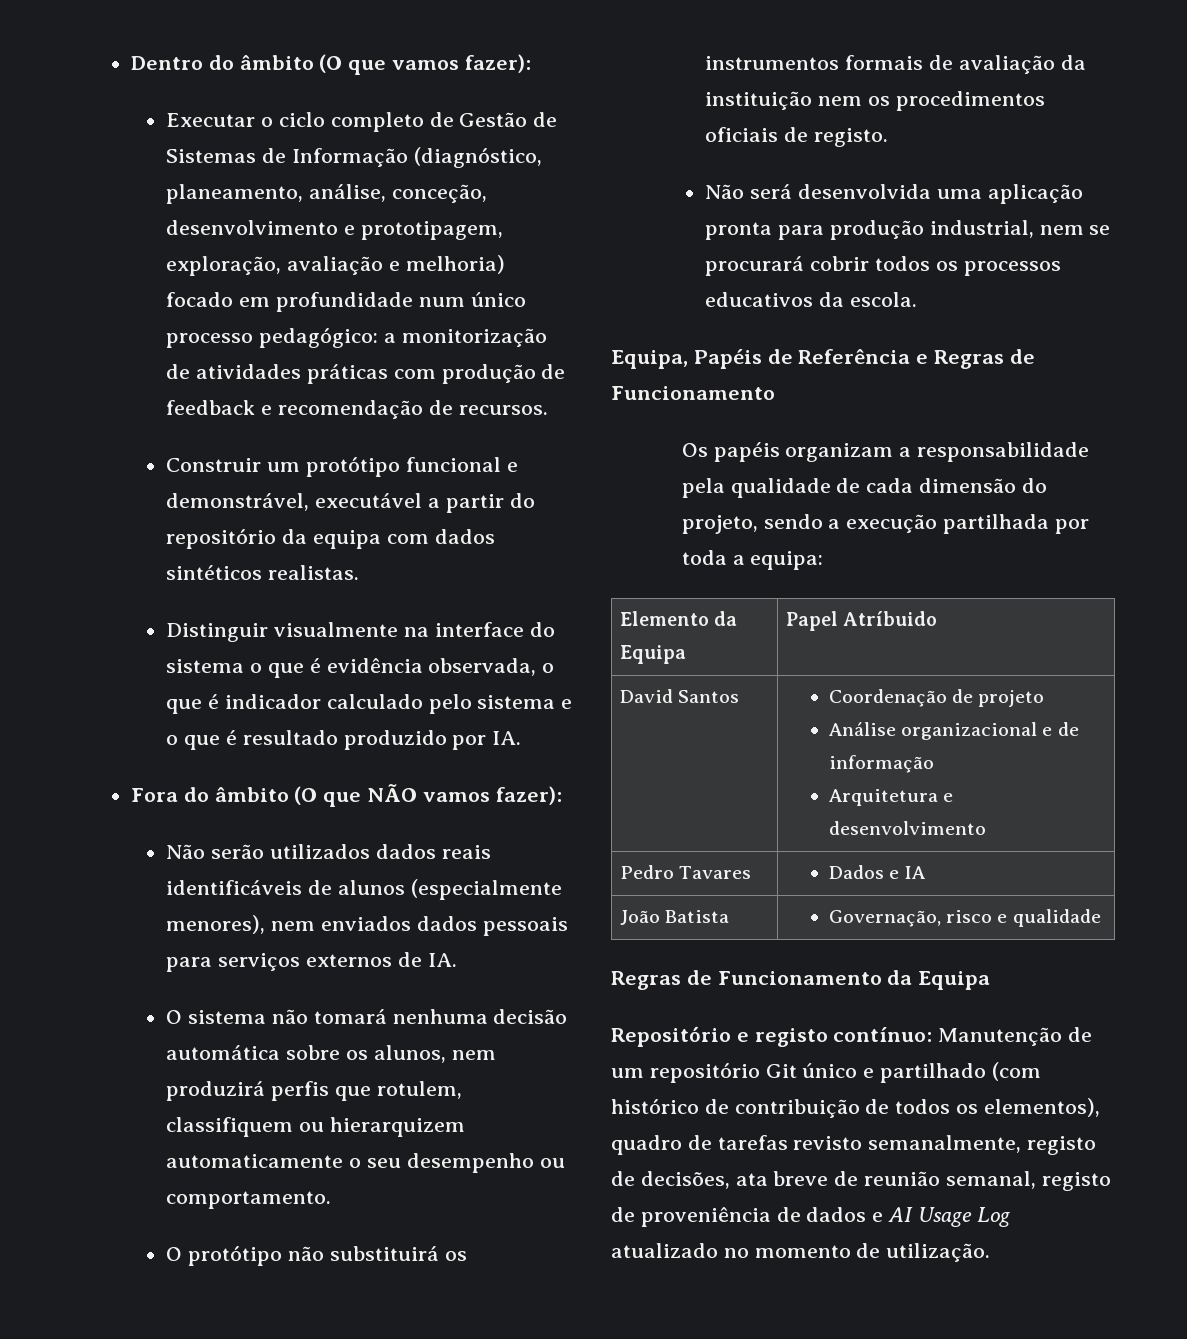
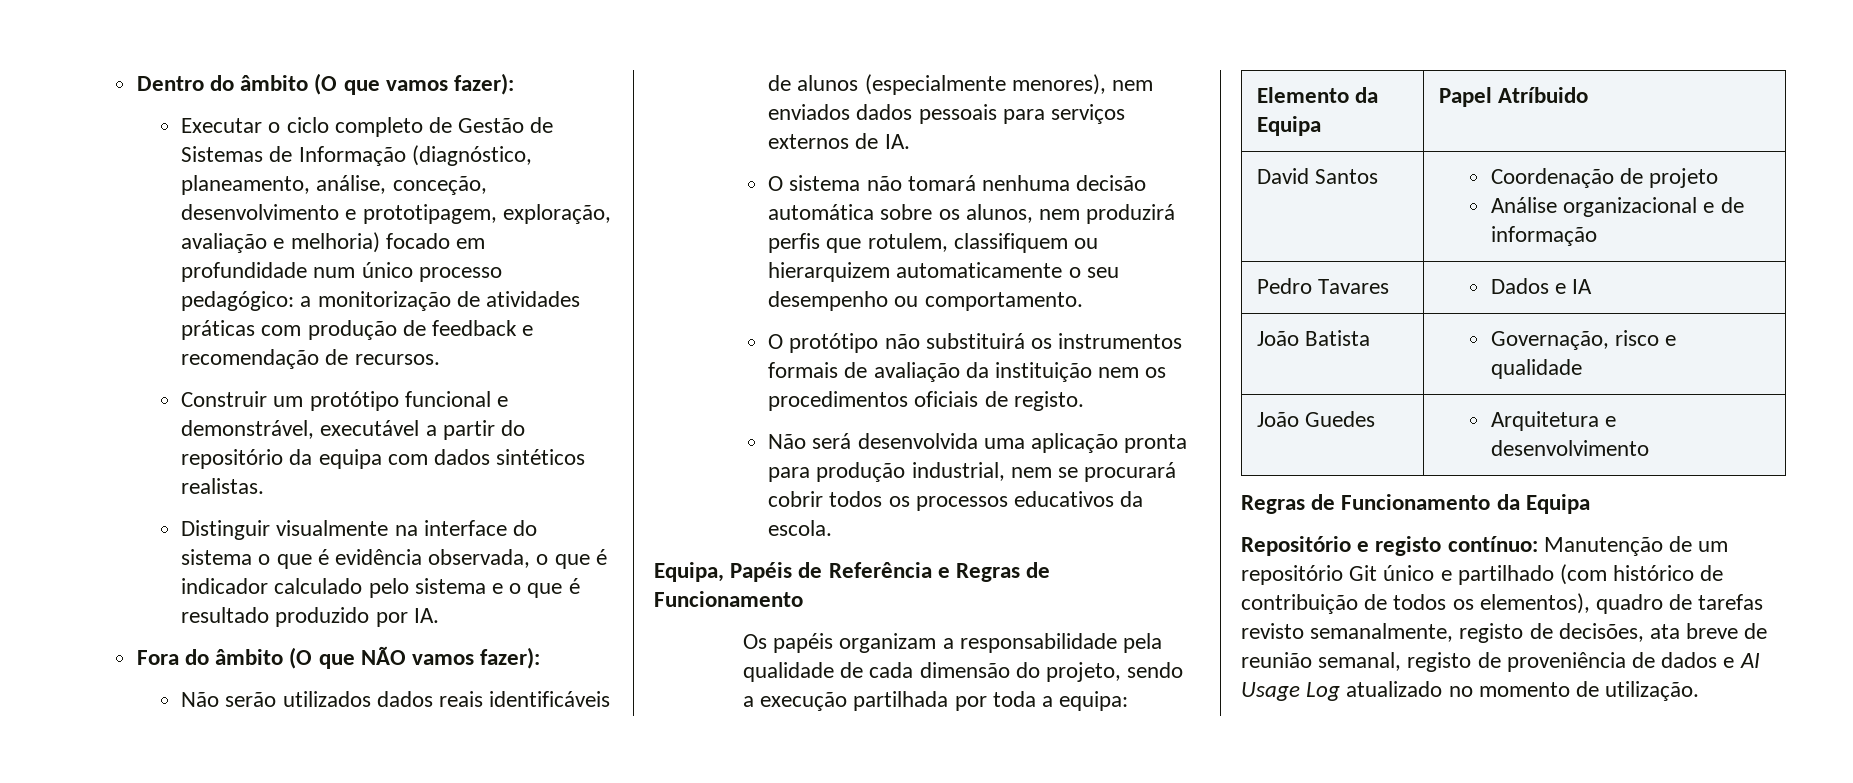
  David Santos | Coordenação de projeto
  Análise organizacional e de informação
- Arquitetura e desenvolvimento
+ João Guedes | Arquitetura e desenvolvimento

